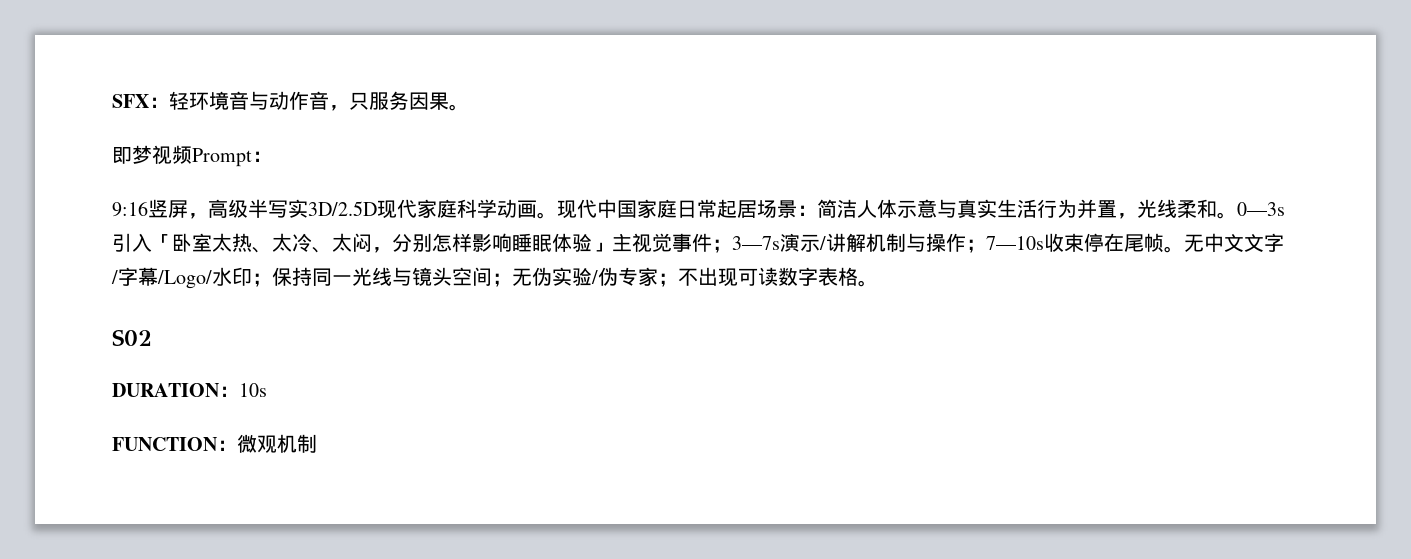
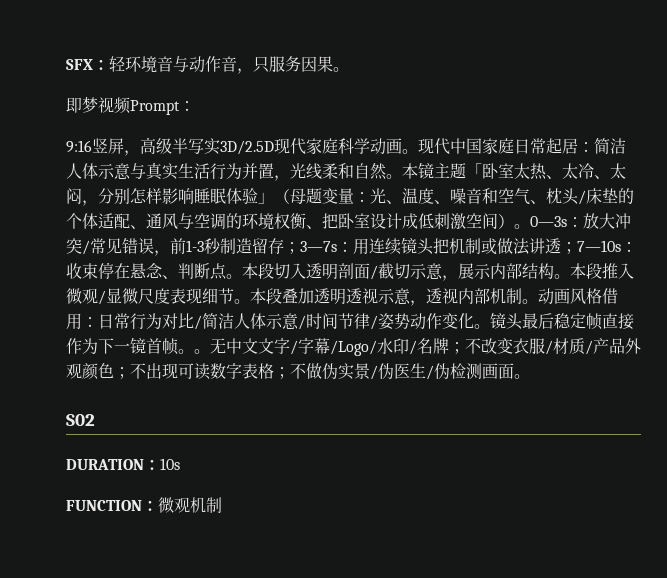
- 现代中国家庭日常起居场景：简洁人体示意与真实生活行为并置，光线柔和。0—3s引入「卧室太热、太冷、太闷，分别怎样影响睡眠体验」主视觉事件；3—7s演示/讲解机制与操作；7—10s收束停在尾帧。
+ 现代中国家庭日常起居：简洁人体示意与真实生活行为并置，光线柔和自然。本镜主题「卧室太热、太冷、太闷，分别怎样影响睡眠体验」（母题变量：光、温度、噪音和空气、枕头/床垫的个体适配、通风与空调的环境权衡、把卧室设计成低刺激空间）。0—3s：放大冲突/常见错误，前1-3秒制造留存；3—7s：用连续镜头把机制或做法讲透；7—10s：收束停在悬念、判断点。本段切入透明剖面/截切示意，展示内部结构。本段推入微观/显微尺度表现细节。本段叠加透明透视示意，透视内部机制。动画风格借用：日常行为对比/简洁人体示意/时间节律/姿势动作变化。镜头最后稳定帧直接作为下一镜首帧。。
- 无中文文字/字幕/Logo/水印；保持同一光线与镜头空间；无伪实验/伪专家；不出现可读数字表格。
+ 无中文文字/字幕/Logo/水印/名牌；不改变衣服/材质/产品外观颜色；不出现可读数字表格；不做伪实景/伪医生/伪检测画面。

